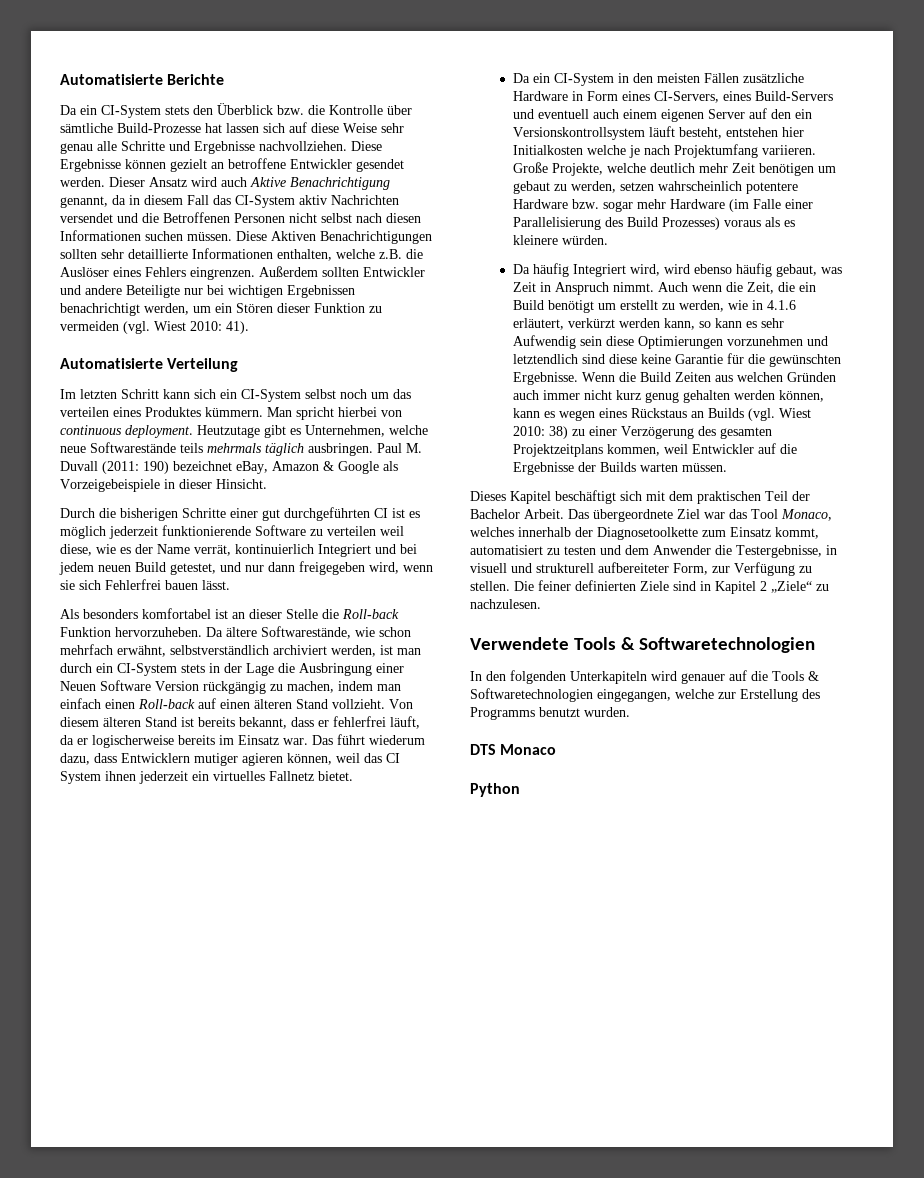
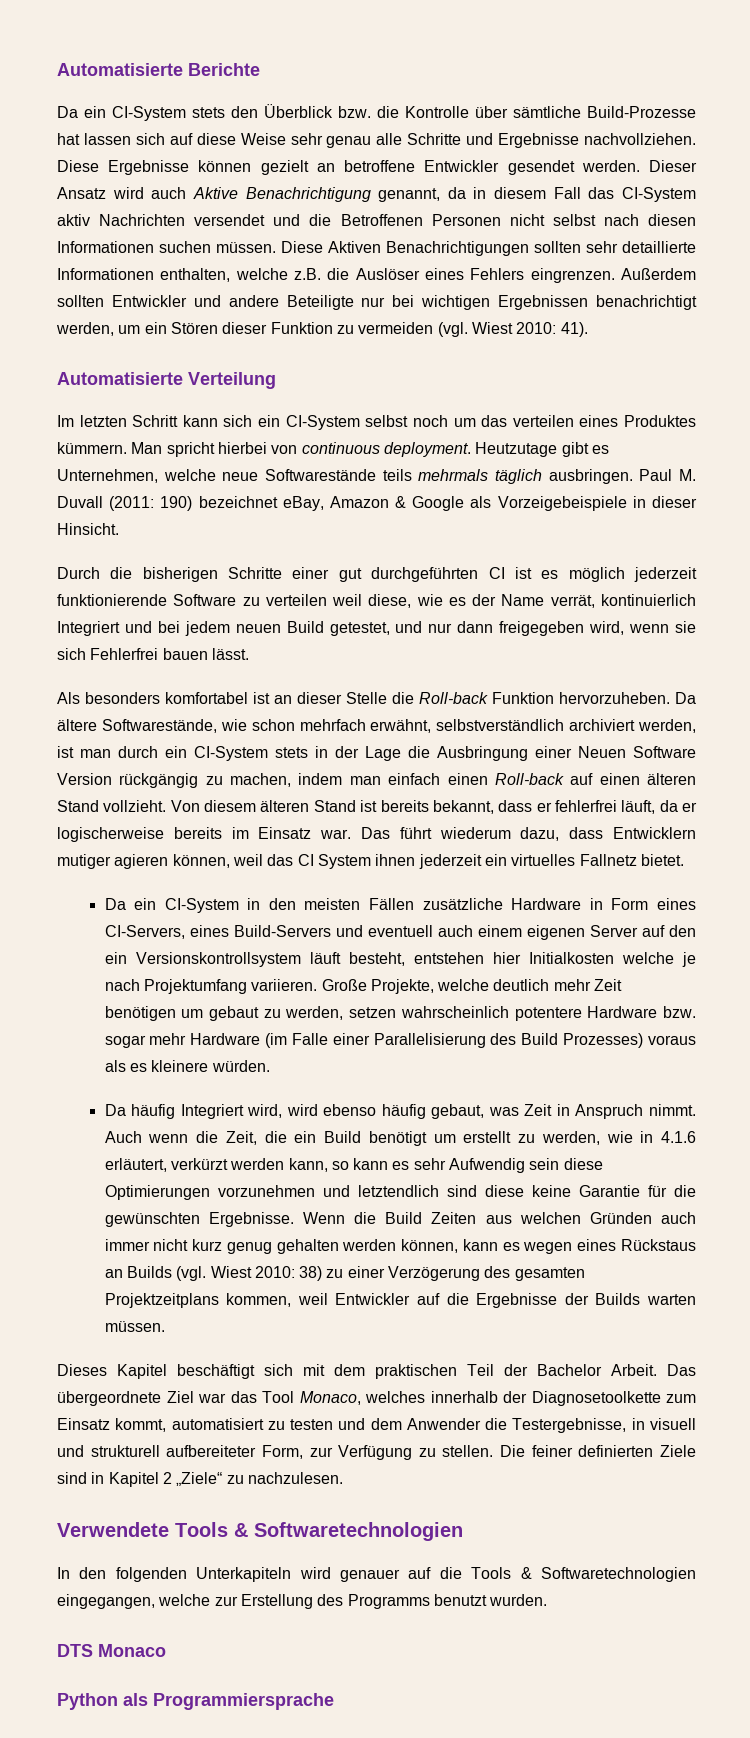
- Python
+ Python als Programmiersprache

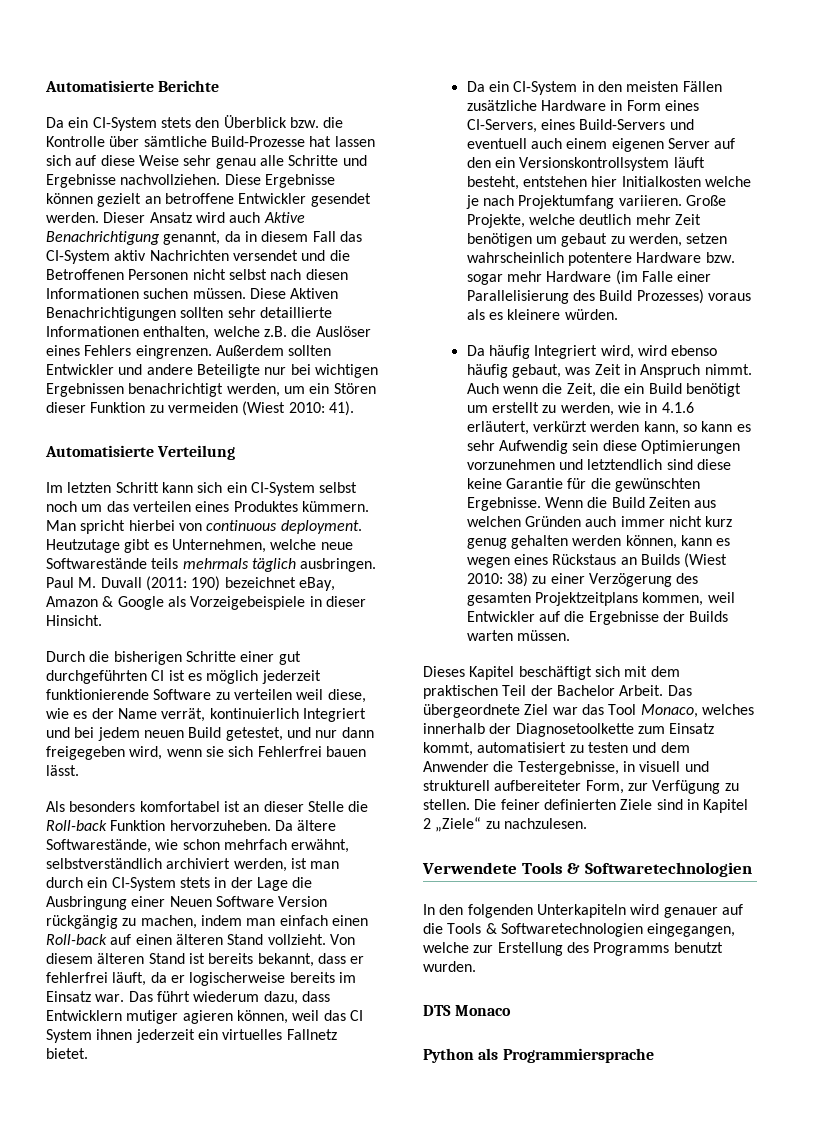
- Außerdem sollten Entwickler und andere Beteiligte nur bei wichtigen Ergebnissen benachrichtigt werden, um ein Stören dieser Funktion zu vermeiden (vgl. Wiest 2010: 41).
+ Außerdem sollten Entwickler und andere Beteiligte nur bei wichtigen Ergebnissen benachrichtigt werden, um ein Stören dieser Funktion zu vermeiden (Wiest 2010: 41).
- Wenn die Build Zeiten aus welchen Gründen auch immer nicht kurz genug gehalten werden können, kann es wegen eines Rückstaus an Builds (vgl. Wiest 2010: 38) zu einer Verzögerung des gesamten Projektzeitplans kommen, weil Entwickler auf die Ergebnisse der Builds warten müssen.
+ Wenn die Build Zeiten aus welchen Gründen auch immer nicht kurz genug gehalten werden können, kann es wegen eines Rückstaus an Builds (Wiest 2010: 38) zu einer Verzögerung des gesamten Projektzeitplans kommen, weil Entwickler auf die Ergebnisse der Builds warten müssen.

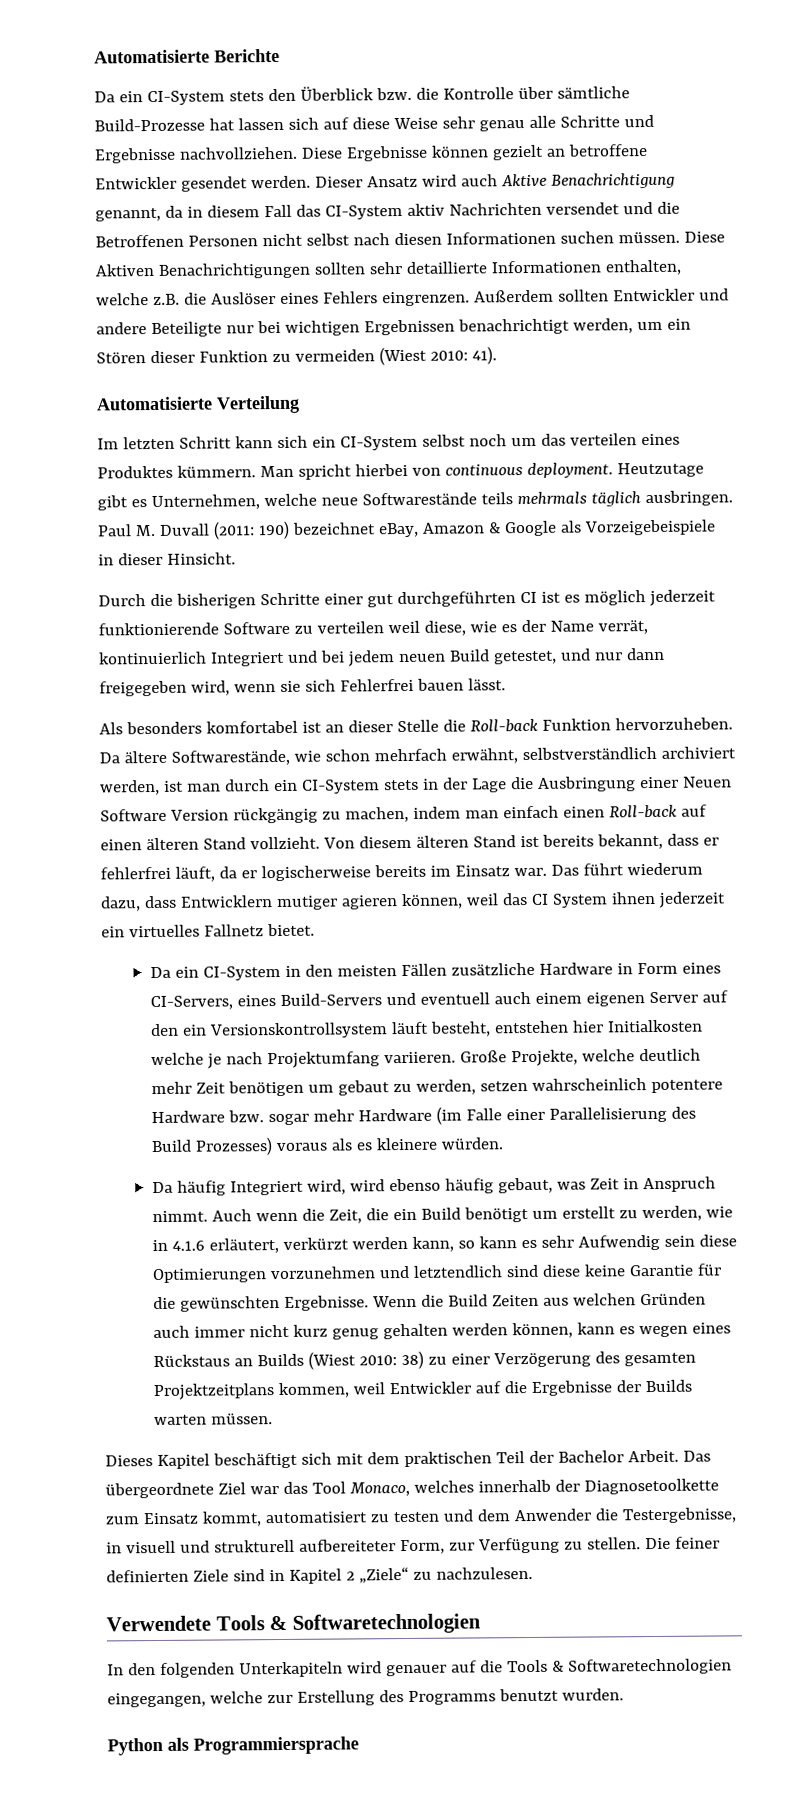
- DTS Monaco

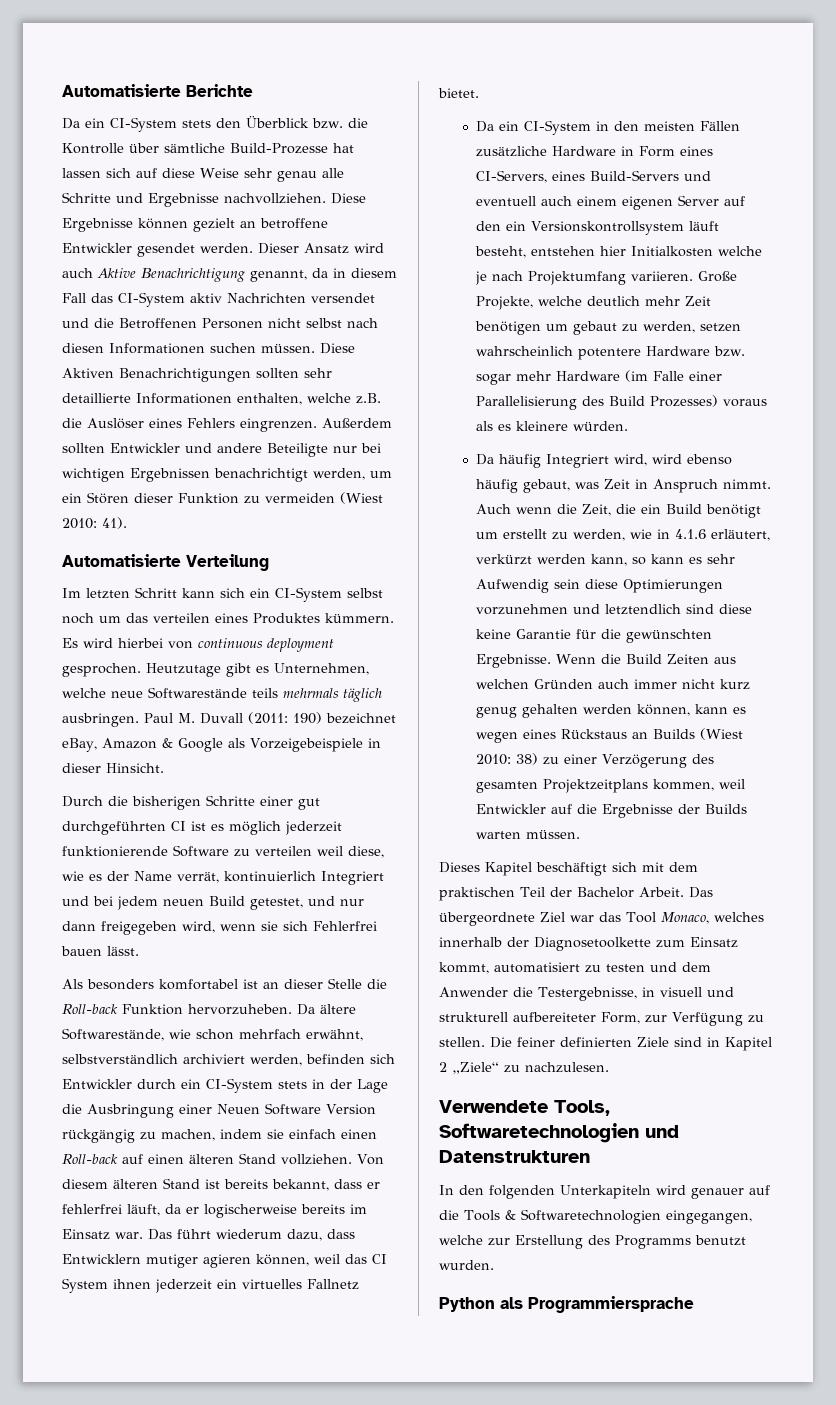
- Man spricht hierbei von continuous deployment.
+ Es wird hierbei von continuous deployment gesprochen.
- Da ältere Softwarestände, wie schon mehrfach erwähnt, selbstverständlich archiviert werden, ist man durch ein CI-System stets in der Lage die Ausbringung einer Neuen Software Version rückgängig zu machen, indem man einfach einen Roll-back auf einen älteren Stand vollzieht.
+ Da ältere Softwarestände, wie schon mehrfach erwähnt, selbstverständlich archiviert werden, befinden sich Entwickler durch ein CI-System stets in der Lage die Ausbringung einer Neuen Software Version rückgängig zu machen, indem sie einfach einen Roll-back auf einen älteren Stand vollziehen.
- Verwendete Tools & Softwaretechnologien
+ Verwendete Tools, Softwaretechnologien und Datenstrukturen

